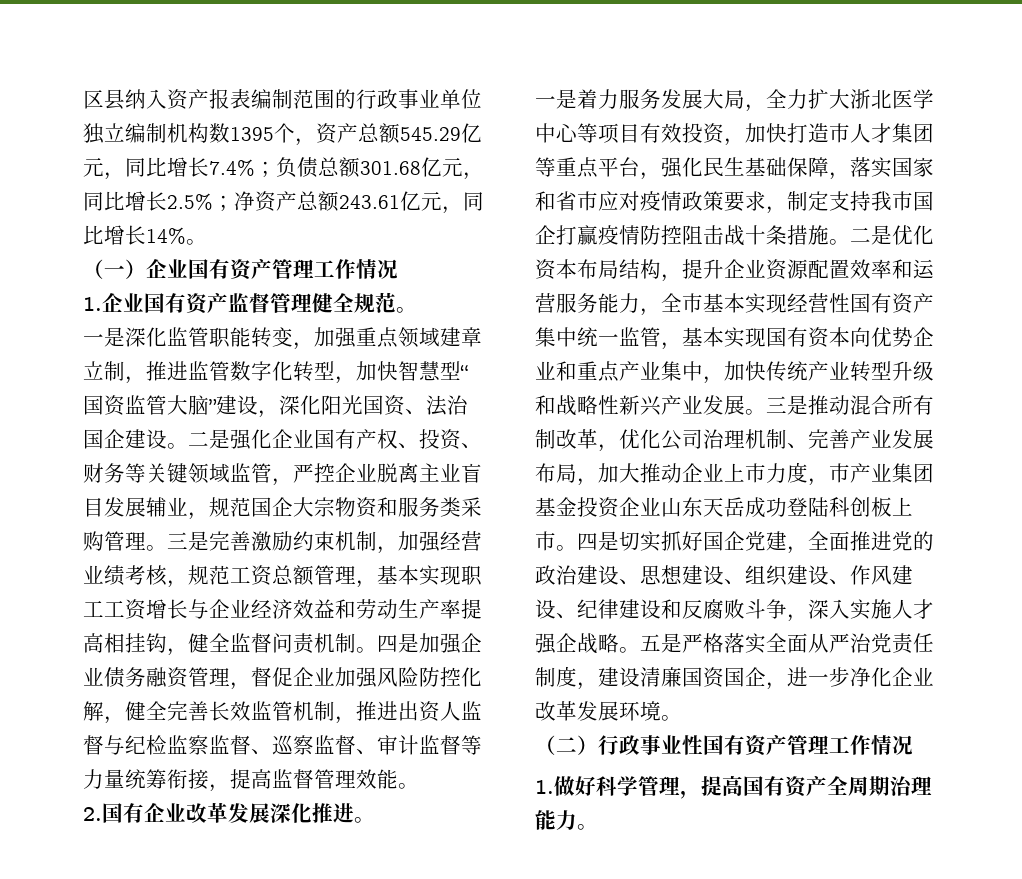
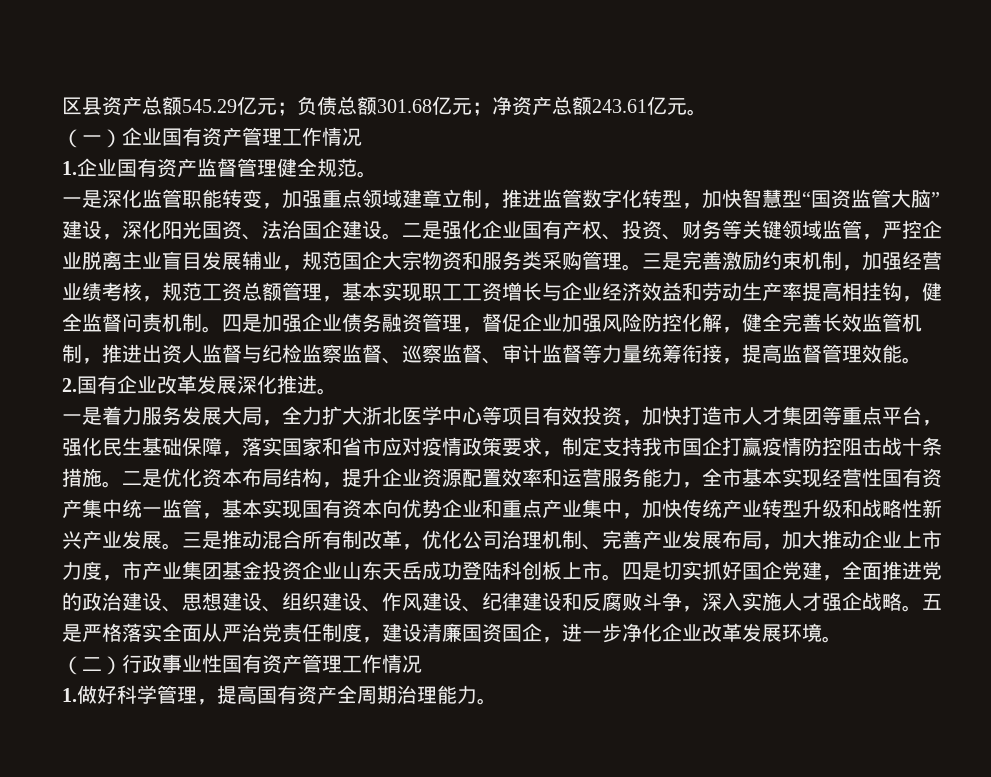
- 区县纳入资产报表编制范围的行政事业单位独立编制机构数1395个，资产总额545.29亿元，同比增长7.4%；负债总额301.68亿元，同比增长2.5%；净资产总额243.61亿元，同比增长14%。
+ 区县资产总额545.29亿元；负债总额301.68亿元；净资产总额243.61亿元。

